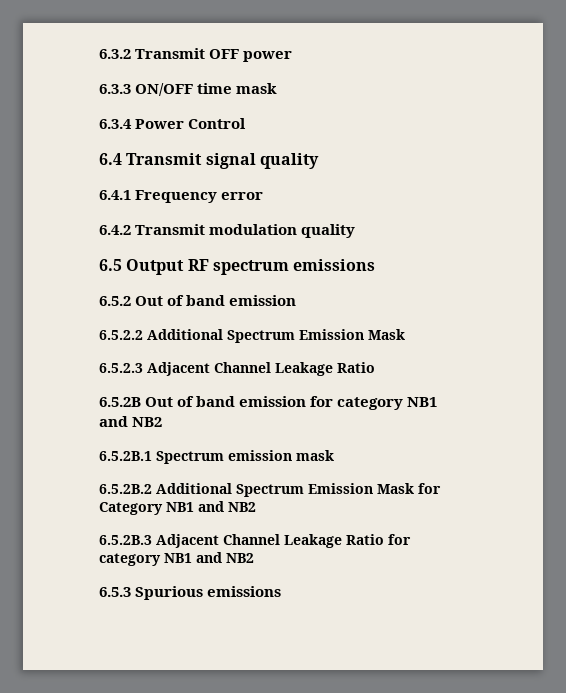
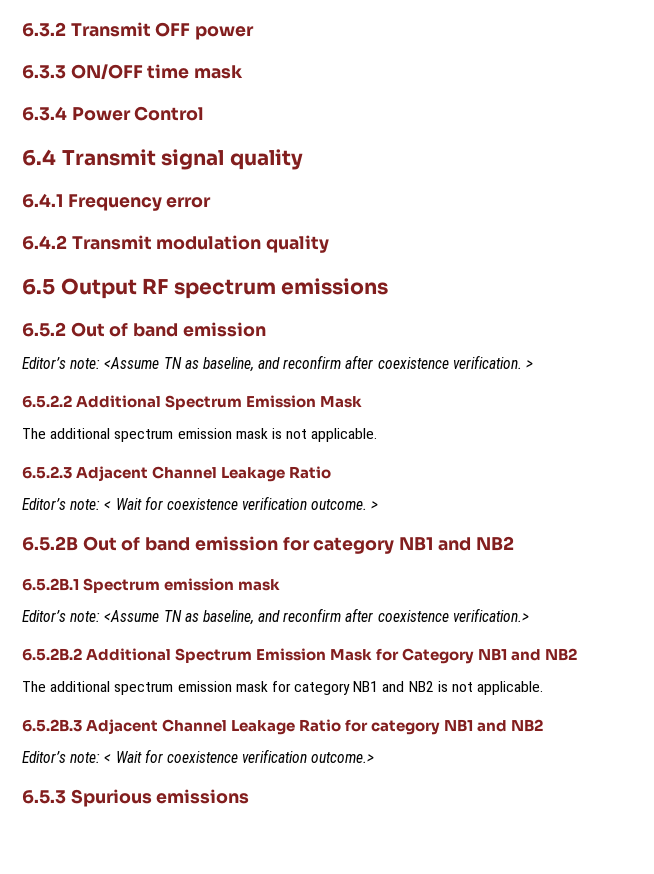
+ Editor’s note: <Assume TN as baseline, and reconfirm after coexistence verification. >
+ The additional spectrum emission mask is not applicable.
+ Editor’s note: < Wait for coexistence verification outcome. >
+ Editor’s note: <Assume TN as baseline, and reconfirm after coexistence verification.>
+ The additional spectrum emission mask for category NB1 and NB2 is not applicable.
+ Editor’s note: < Wait for coexistence verification outcome.>

